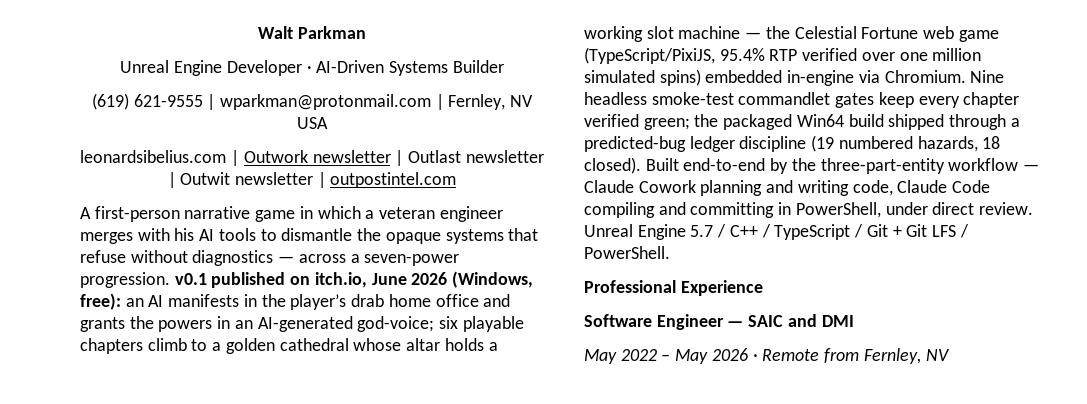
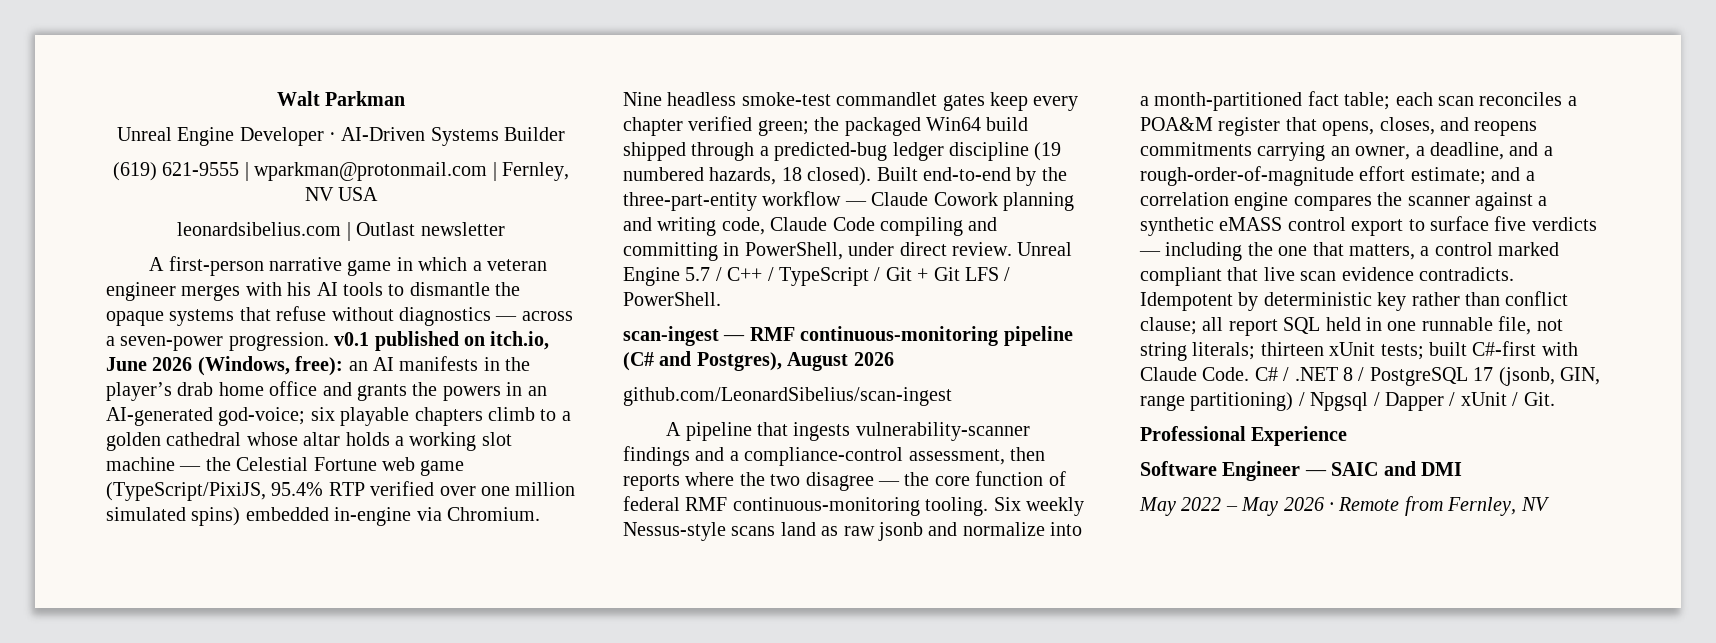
- leonardsibelius.com | Outwork newsletter | Outlast newsletter | Outwit newsletter | outpostintel.com
+ leonardsibelius.com | Outlast newsletter
+ scan-ingest — RMF continuous-monitoring pipeline (C# and Postgres), August 2026
+ github.com/LeonardSibelius/scan-ingest
+ A pipeline that ingests vulnerability-scanner findings and a compliance-control assessment, then reports where the two disagree — the core function of federal RMF continuous-monitoring tooling. Six weekly Nessus-style scans land as raw jsonb and normalize into a month-partitioned fact table; each scan reconciles a POA&M register that opens, closes, and reopens commitments carrying an owner, a deadline, and a rough-order-of-magnitude effort estimate; and a correlation engine compares the scanner against a synthetic eMASS control export to surface five verdicts — including the one that matters, a control marked compliant that live scan evidence contradicts. Idempotent by deterministic key rather than conflict clause; all report SQL held in one runnable file, not string literals; thirteen xUnit tests; built C#-first with Claude Code. C# / .NET 8 / PostgreSQL 17 (jsonb, GIN, range partitioning) / Npgsql / Dapper / xUnit / Git.

